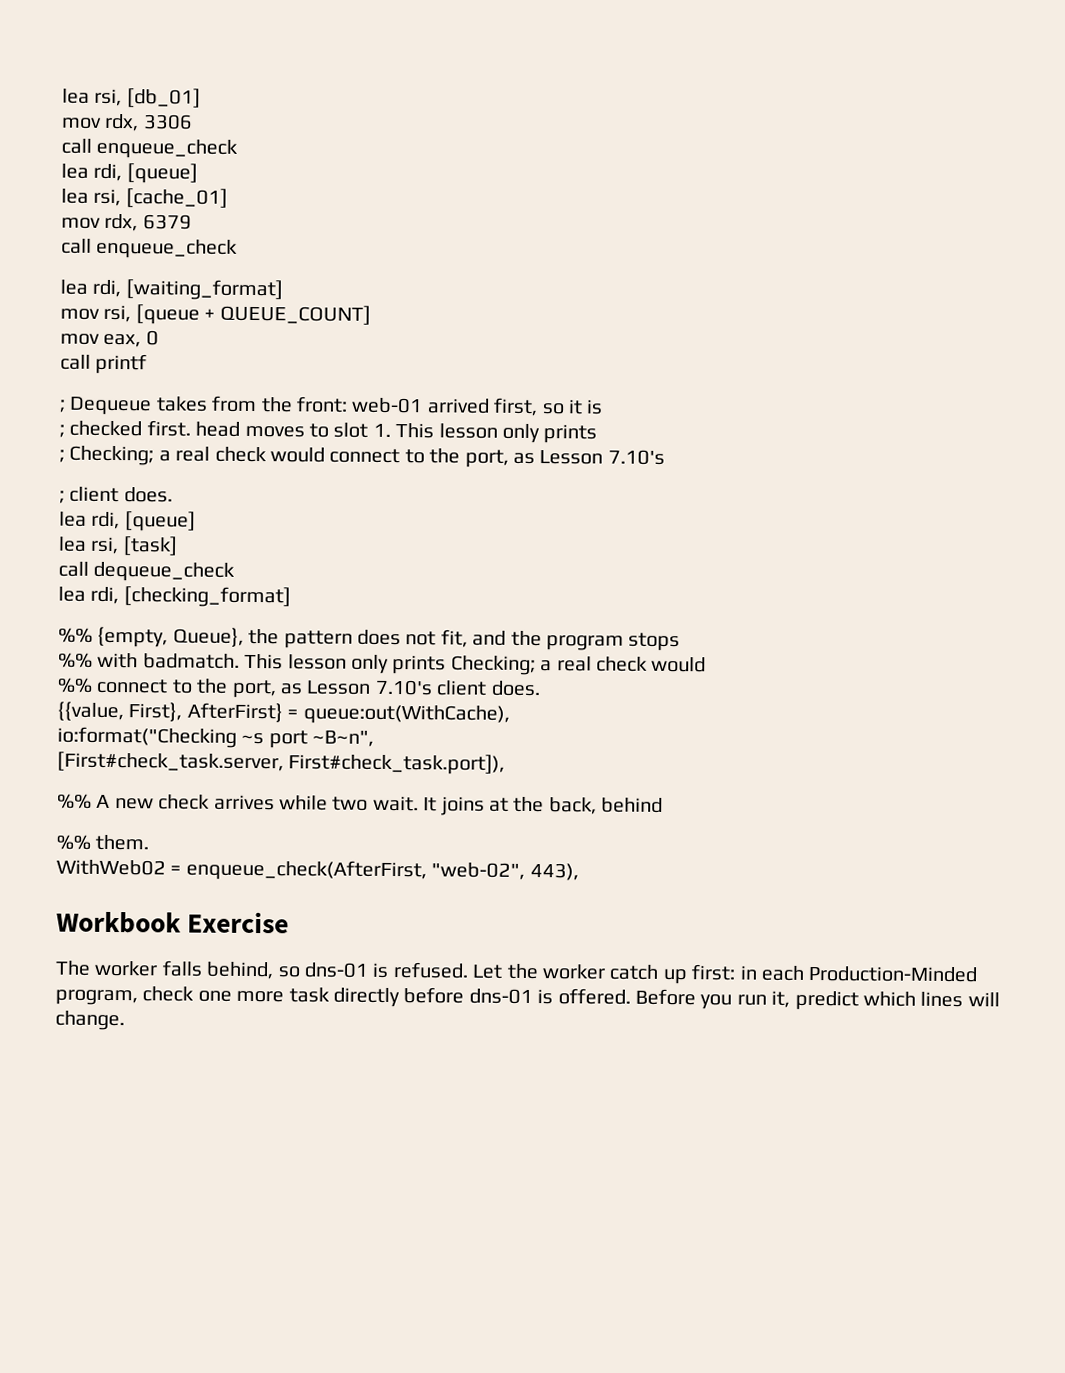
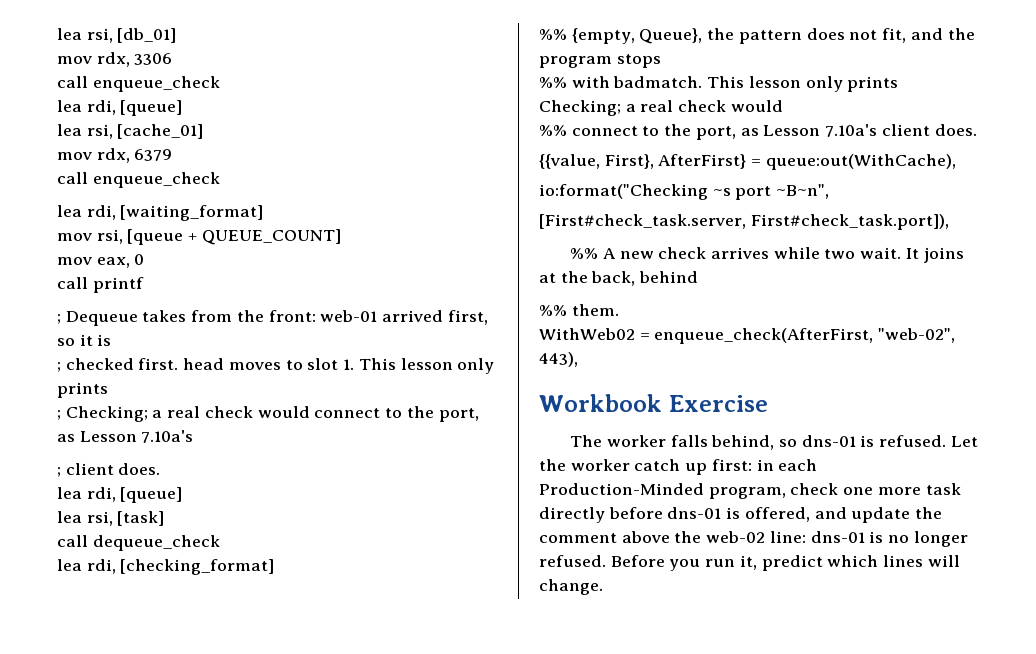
- ; Checking; a real check would connect to the port, as Lesson 7.10's
+ ; Checking; a real check would connect to the port, as Lesson 7.10a's
- %% connect to the port, as Lesson 7.10's client does.
+ %% connect to the port, as Lesson 7.10a's client does.
- Let the worker catch up first: in each Production-Minded program, check one more task directly before dns-01 is offered.
+ Let the worker catch up first: in each Production-Minded program, check one more task directly before dns-01 is offered, and update the comment above the web-02 line: dns-01 is no longer refused.

